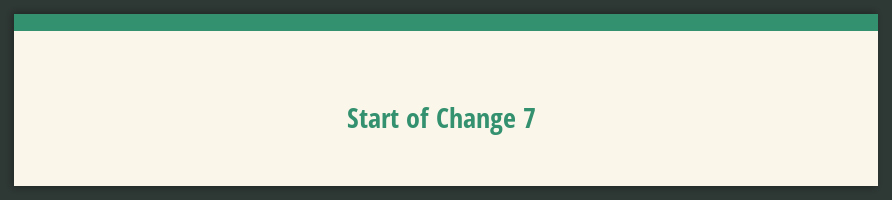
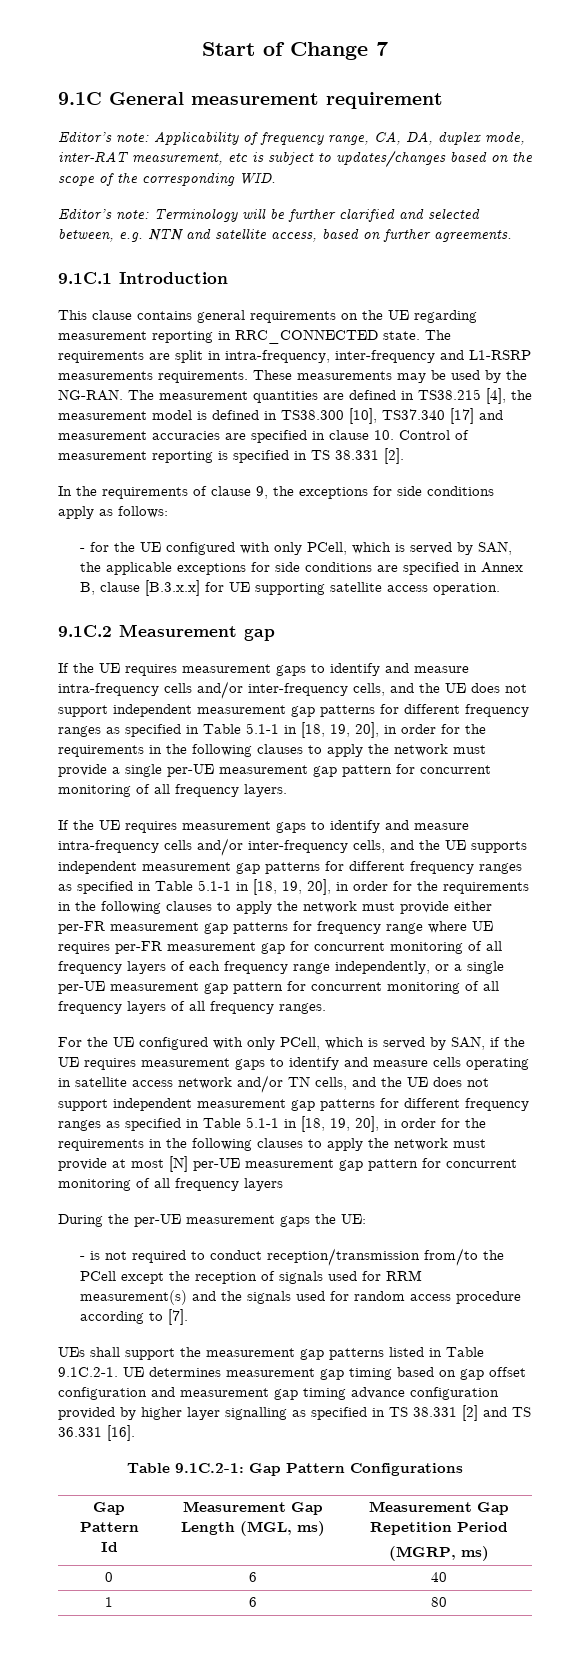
+ 9.1C General measurement requirement
+ Editor’s note: Applicability of frequency range, CA, DA, duplex mode, inter-RAT measurement, etc is subject to updates/changes based on the scope of the corresponding WID.
+ Editor’s note: Terminology will be further clarified and selected between, e.g. NTN and satellite access, based on further agreements.
+ 9.1C.1 Introduction
+ This clause contains general requirements on the UE regarding measurement reporting in RRC_CONNECTED state. The requirements are split in intra-frequency, inter-frequency and L1-RSRP measurements requirements. These measurements may be used by the NG-RAN. The measurement quantities are defined in TS38.215 [4], the measurement model is defined in TS38.300 [10], TS37.340 [17] and measurement accuracies are specified in clause 10. Control of measurement reporting is specified in TS 38.331 [2].
+ In the requirements of clause 9, the exceptions for side conditions apply as follows:
+ - for the UE configured with only PCell, which is served by SAN, the applicable exceptions for side conditions are specified in Annex B, clause [B.3.x.x] for UE supporting satellite access operation.
+ 9.1C.2 Measurement gap
+ If the UE requires measurement gaps to identify and measure intra-frequency cells and/or inter-frequency cells, and the UE does not support independent measurement gap patterns for different frequency ranges as specified in Table 5.1-1 in [18, 19, 20], in order for the requirements in the following clauses to apply the network must provide a single per-UE measurement gap pattern for concurrent monitoring of all frequency layers.
+ If the UE requires measurement gaps to identify and measure intra-frequency cells and/or inter-frequency cells, and the UE supports independent measurement gap patterns for different frequency ranges as specified in Table 5.1-1 in [18, 19, 20], in order for the requirements in the following clauses to apply the network must provide either per-FR measurement gap patterns for frequency range where UE requires per-FR measurement gap for concurrent monitoring of all frequency layers of each frequency range independently, or a single per-UE measurement gap pattern for concurrent monitoring of all frequency layers of all frequency ranges.
+ For the UE configured with only PCell, which is served by SAN, if the UE requires measurement gaps to identify and measure cells operating in satellite access network and/or TN cells, and the UE does not support independent measurement gap patterns for different frequency ranges as specified in Table 5.1-1 in [18, 19, 20], in order for the requirements in the following clauses to apply the network must provide at most [N] per-UE measurement gap pattern for concurrent monitoring of all frequency layers
+ During the per-UE measurement gaps the UE:
+ - is not required to conduct reception/transmission from/to the PCell except the reception of signals used for RRM measurement(s) and the signals used for random access procedure according to [7].
+ UEs shall support the measurement gap patterns listed in Table 9.1C.2-1. UE determines measurement gap timing based on gap offset configuration and measurement gap timing advance configuration provided by higher layer signalling as specified in TS 38.331 [2] and TS 36.331 [16].
+ Table 9.1C.2-1: Gap Pattern Configurations
+ Gap Pattern Id | Measurement Gap Length (MGL, ms) | Measurement Gap Repetition Period
+ (MGRP, ms)
+ 0 | 6 | 40
+ 1 | 6 | 80

